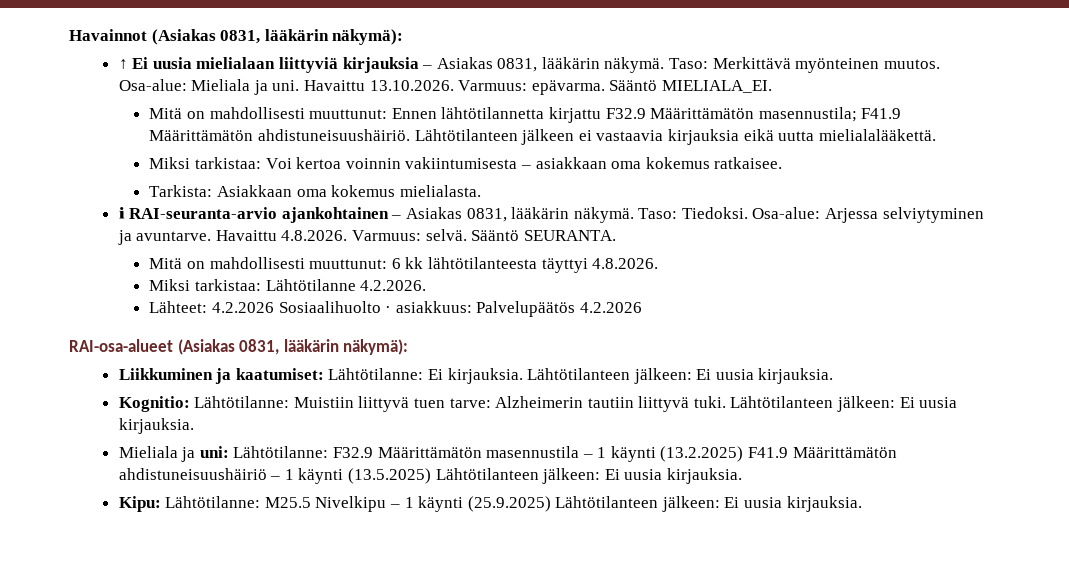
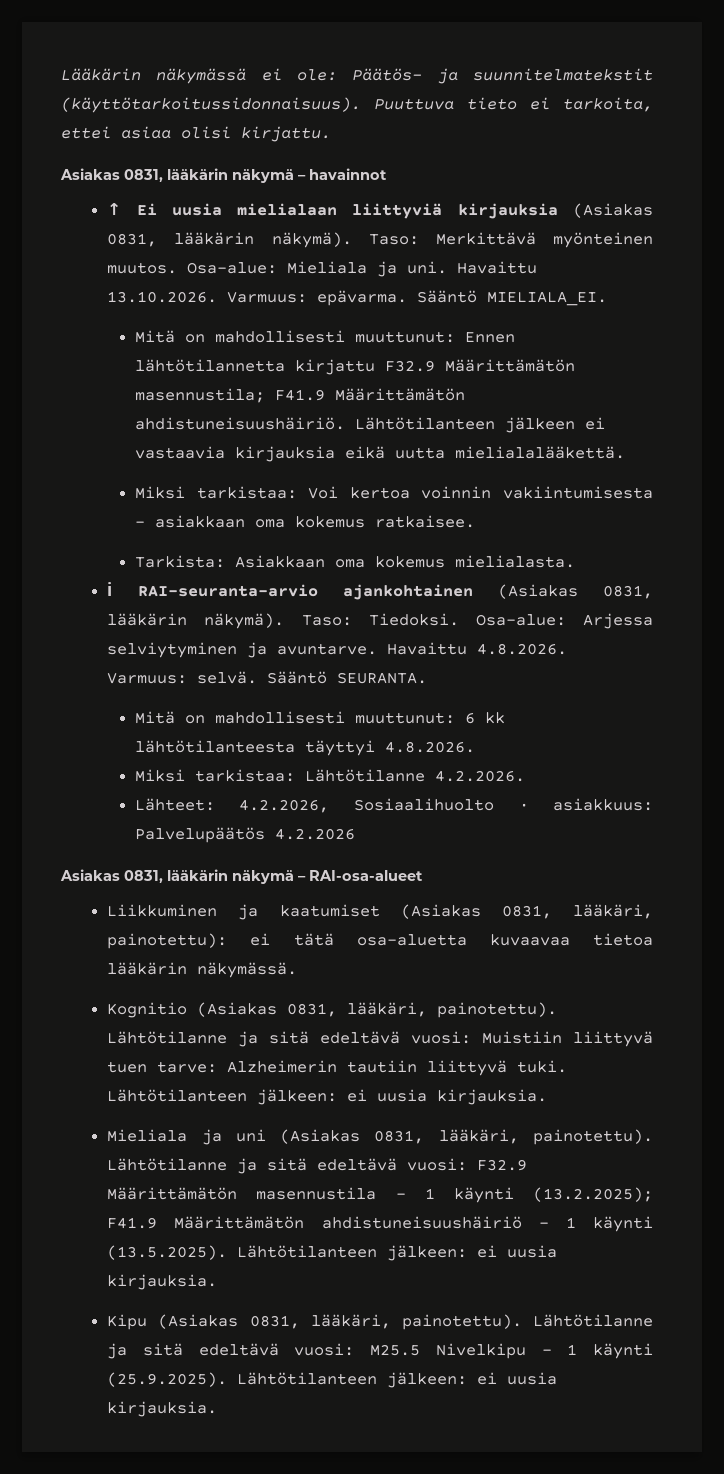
- Havainnot (Asiakas 0831, lääkärin näkymä):
+ Lääkärin näkymässä ei ole: Päätös- ja suunnitelmatekstit (käyttötarkoitussidonnaisuus). Puuttuva tieto ei tarkoita, ettei asiaa olisi kirjattu.
+ Asiakas 0831, lääkärin näkymä – havainnot
- ↑ Ei uusia mielialaan liittyviä kirjauksia – Asiakas 0831, lääkärin näkymä.
+ ↑ Ei uusia mielialaan liittyviä kirjauksia (Asiakas 0831, lääkärin näkymä).
- ℹ RAI-seuranta-arvio ajankohtainen – Asiakas 0831, lääkärin näkymä.
+ ℹ RAI-seuranta-arvio ajankohtainen (Asiakas 0831, lääkärin näkymä).
- Lähteet: 4.2.2026 Sosiaalihuolto · asiakkuus: Palvelupäätös 4.2.2026
+ Lähteet: 4.2.2026, Sosiaalihuolto · asiakkuus: Palvelupäätös 4.2.2026
- RAI-osa-alueet (Asiakas 0831, lääkärin näkymä):
- Liikkuminen ja kaatumiset: Lähtötilanne: Ei kirjauksia. Lähtötilanteen jälkeen: Ei uusia kirjauksia.
- Kognitio: Lähtötilanne: Muistiin liittyvä tuen tarve: Alzheimerin tautiin liittyvä tuki. Lähtötilanteen jälkeen: Ei uusia kirjauksia.
+ Asiakas 0831, lääkärin näkymä – RAI-osa-alueet
+ Liikkuminen ja kaatumiset (Asiakas 0831, lääkäri, painotettu): ei tätä osa-aluetta kuvaavaa tietoa lääkärin näkymässä.
+ Kognitio (Asiakas 0831, lääkäri, painotettu). Lähtötilanne ja sitä edeltävä vuosi: Muistiin liittyvä tuen tarve: Alzheimerin tautiin liittyvä tuki. Lähtötilanteen jälkeen: ei uusia kirjauksia.
- Mieliala ja uni: Lähtötilanne: F32.9 Määrittämätön masennustila – 1 käynti (13.2.2025) F41.9 Määrittämätön ahdistuneisuushäiriö – 1 käynti (13.5.2025) Lähtötilanteen jälkeen: Ei uusia kirjauksia.
- Kipu: Lähtötilanne: M25.5 Nivelkipu – 1 käynti (25.9.2025) Lähtötilanteen jälkeen: Ei uusia kirjauksia.
+ Mieliala ja uni (Asiakas 0831, lääkäri, painotettu). Lähtötilanne ja sitä edeltävä vuosi: F32.9 Määrittämätön masennustila – 1 käynti (13.2.2025); F41.9 Määrittämätön ahdistuneisuushäiriö – 1 käynti (13.5.2025). Lähtötilanteen jälkeen: ei uusia kirjauksia.
+ Kipu (Asiakas 0831, lääkäri, painotettu). Lähtötilanne ja sitä edeltävä vuosi: M25.5 Nivelkipu – 1 käynti (25.9.2025). Lähtötilanteen jälkeen: ei uusia kirjauksia.

